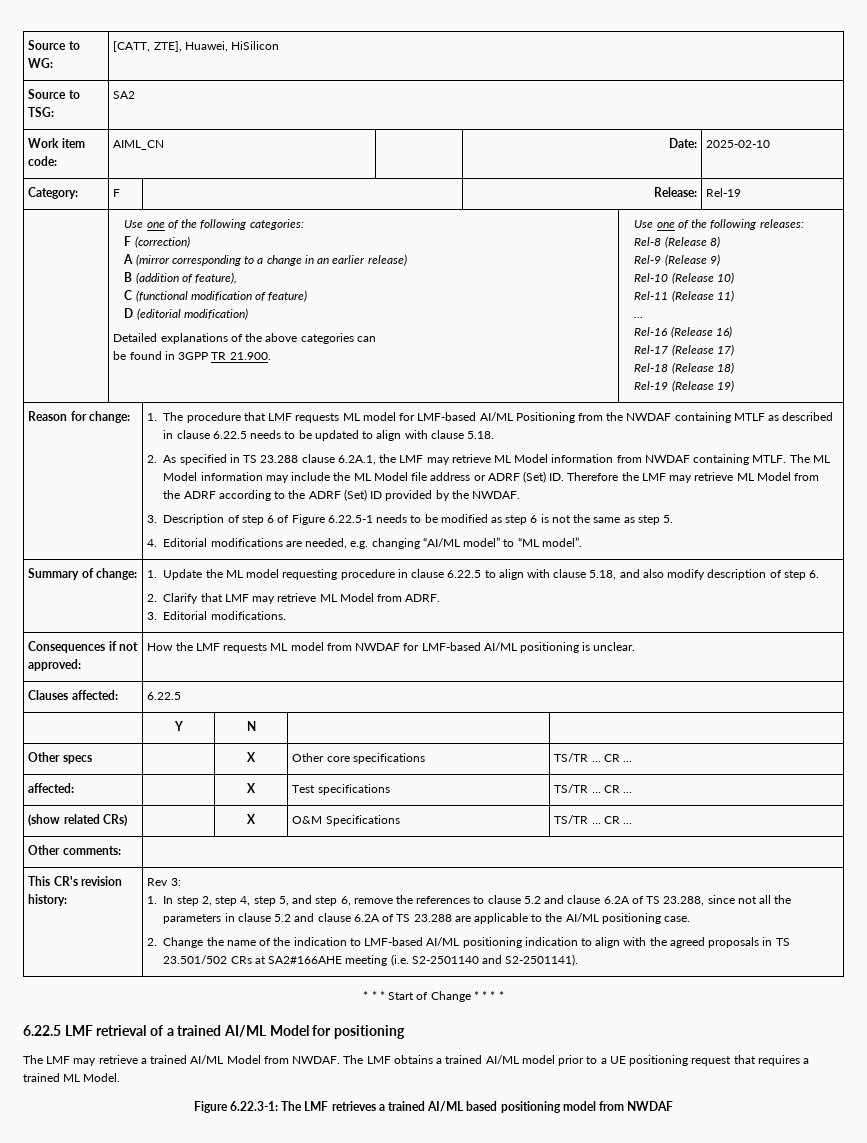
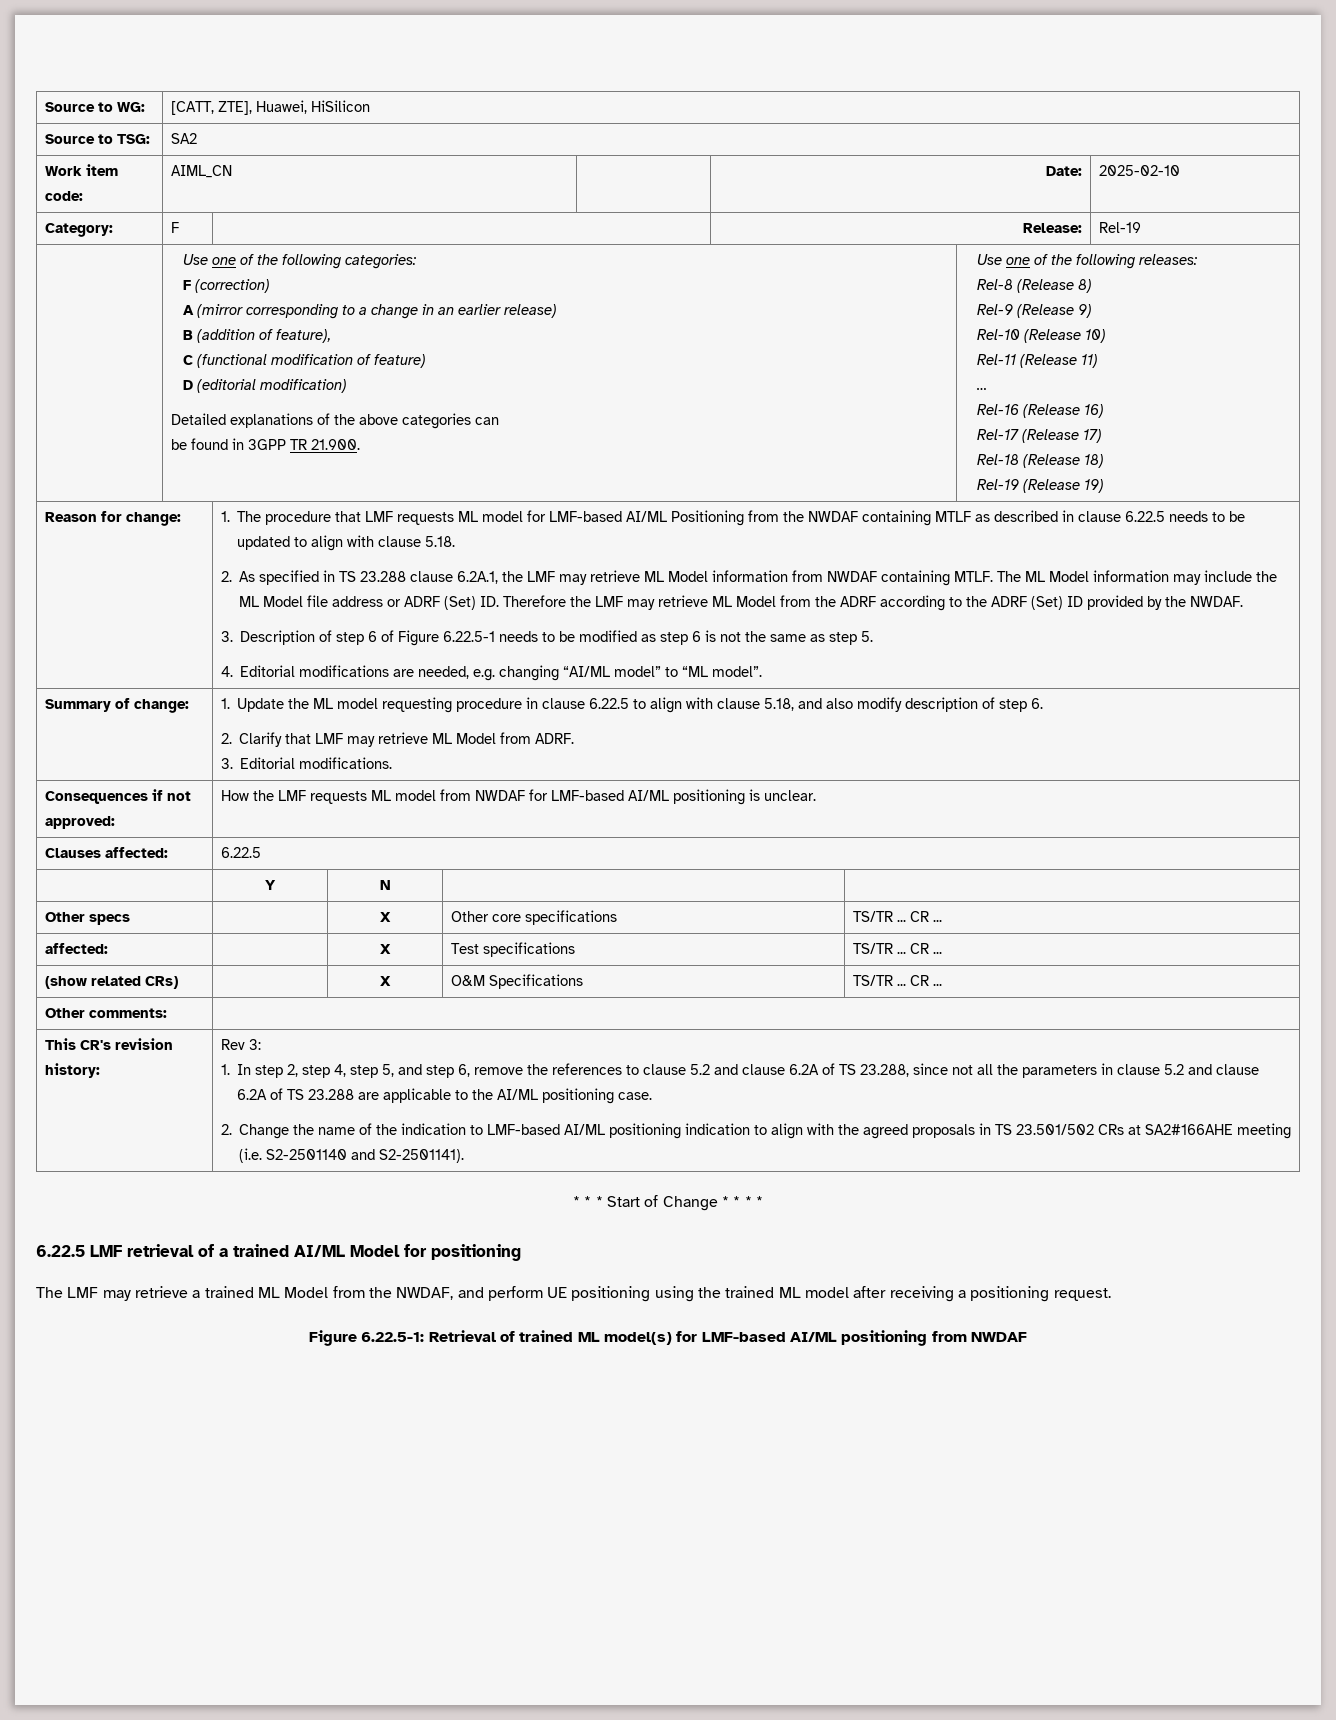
- The LMF may retrieve a trained AI/ML Model from NWDAF. The LMF obtains a trained AI/ML model prior to a UE positioning request that requires a trained ML Model.
- Figure 6.22.3-1: The LMF retrieves a trained AI/ML based positioning model from NWDAF
+ The LMF may retrieve a trained ML Model from the NWDAF, and perform UE positioning using the trained ML model after receiving a positioning request.
+ Figure 6.22.5-1: Retrieval of trained ML model(s) for LMF-based AI/ML positioning from NWDAF

